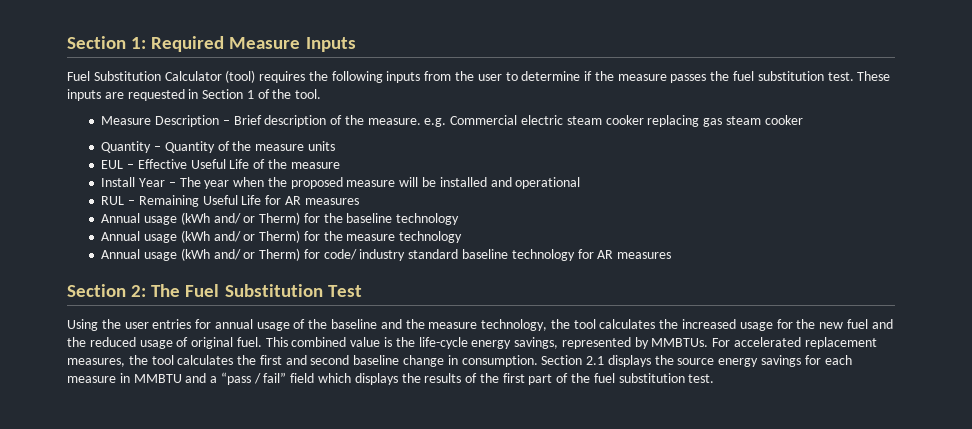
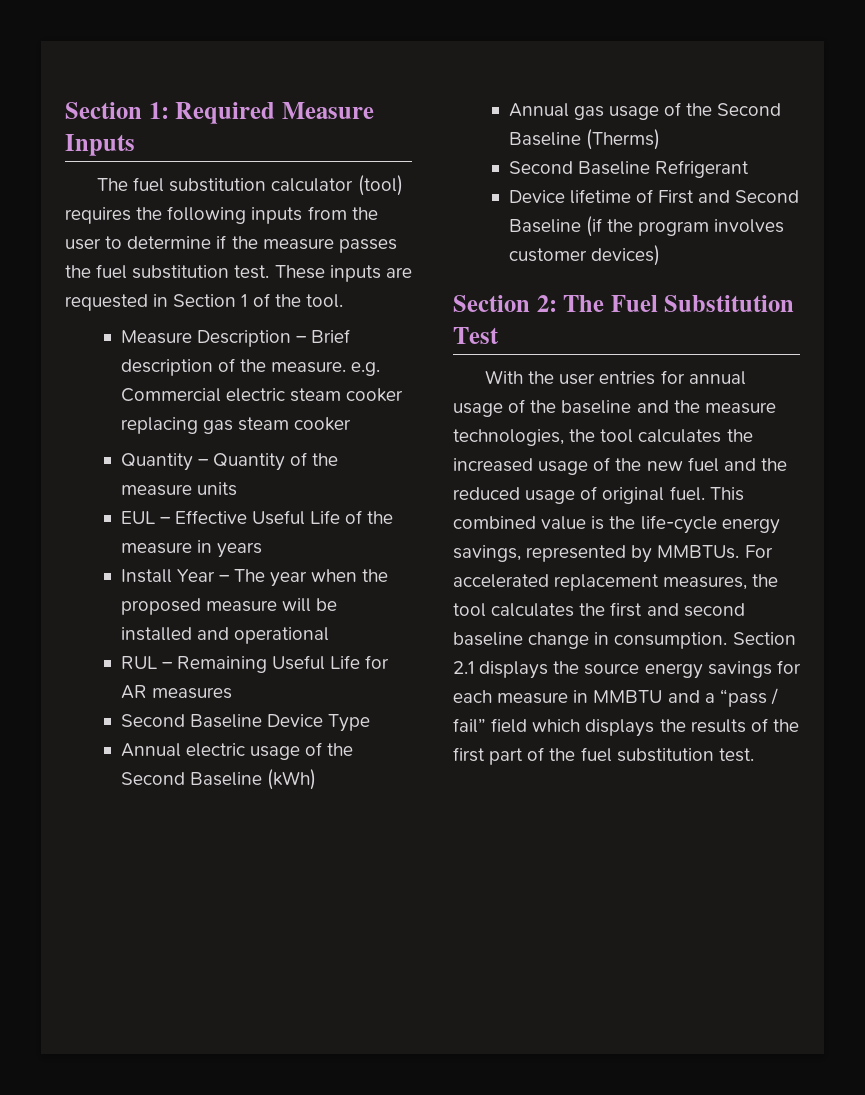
- Fuel Substitution Calculator (tool) requires the following inputs from the user to determine if the measure passes the fuel substitution test.
+ The fuel substitution calculator (tool) requires the following inputs from the user to determine if the measure passes the fuel substitution test.
- EUL – Effective Useful Life of the measure
+ EUL – Effective Useful Life of the measure in years
- Annual usage (kWh and/ or Therm) for the baseline technology
- Annual usage (kWh and/ or Therm) for the measure technology
- Annual usage (kWh and/ or Therm) for code/ industry standard baseline technology for AR measures
+ Second Baseline Device Type
+ Annual electric usage of the Second Baseline (kWh)
+ Annual gas usage of the Second Baseline (Therms)
+ Second Baseline Refrigerant
+ Device lifetime of First and Second Baseline (if the program involves customer devices)
- Using the user entries for annual usage of the baseline and the measure technology, the tool calculates the increased usage for the new fuel and the reduced usage of original fuel.
+ With the user entries for annual usage of the baseline and the measure technologies, the tool calculates the increased usage of the new fuel and the reduced usage of original fuel.

